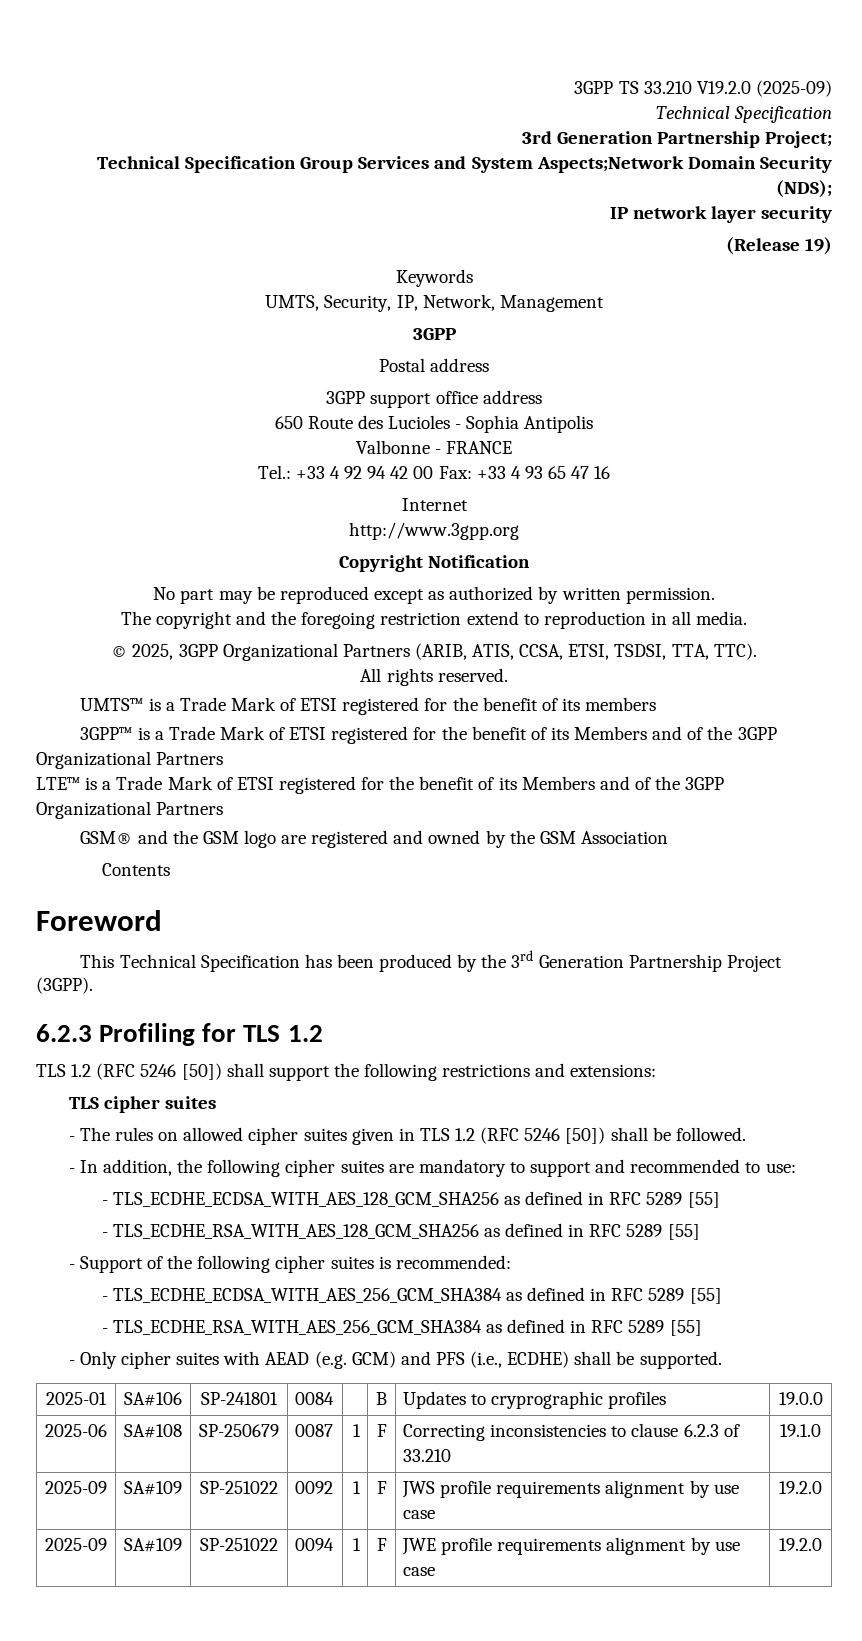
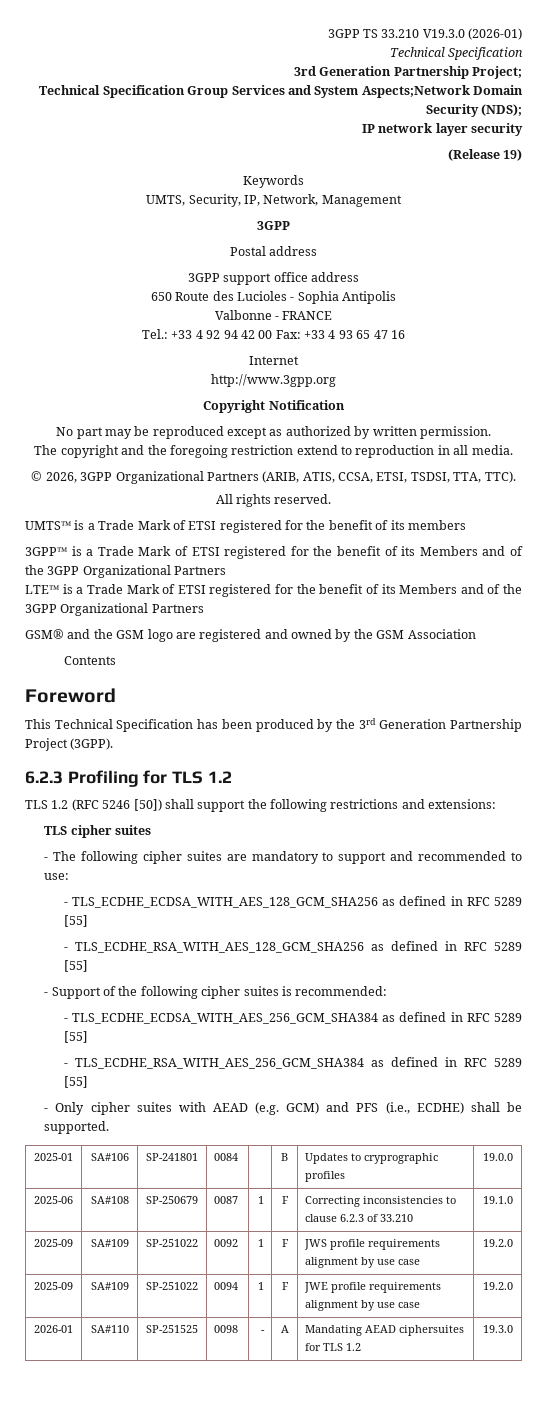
- 3GPP TS 33.210 V19.2.0 (2025-09)
+ 3GPP TS 33.210 V19.3.0 (2026-01)
- © 2025, 3GPP Organizational Partners (ARIB, ATIS, CCSA, ETSI, TSDSI, TTA, TTC).
+ © 2026, 3GPP Organizational Partners (ARIB, ATIS, CCSA, ETSI, TSDSI, TTA, TTC).
- - The rules on allowed cipher suites given in TLS 1.2 (RFC 5246 [50]) shall be followed.
- - In addition, the following cipher suites are mandatory to support and recommended to use:
+ - The following cipher suites are mandatory to support and recommended to use:
+ 2026-01 | SA#110 | SP-251525 | 0098 | - | A | Mandating AEAD ciphersuites for TLS 1.2 | 19.3.0

